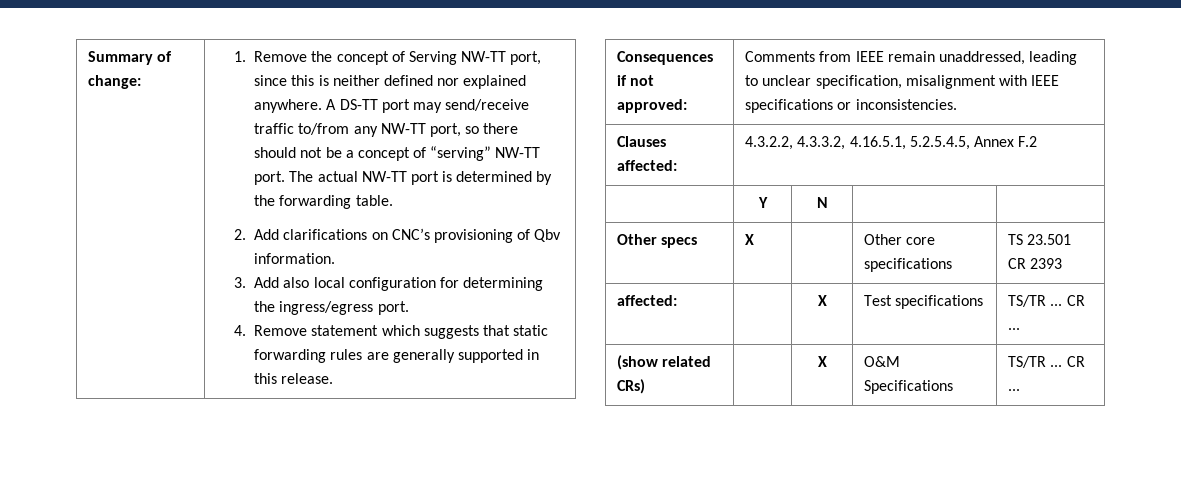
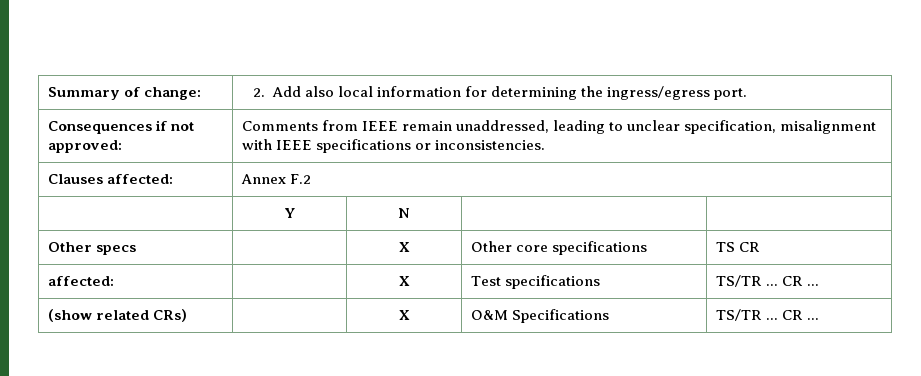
- 1. Remove the concept of Serving NW-TT port, since this is neither defined nor explained anywhere. A DS-TT port may send/receive traffic to/from any NW-TT port, so there should not be a concept of “serving” NW-TT port. The actual NW-TT port is determined by the forwarding table.
- 2. Add clarifications on CNC’s provisioning of Qbv information.
- 3. Add also local configuration for determining the ingress/egress port.
+ 2. Add also local information for determining the ingress/egress port.
- 4. Remove statement which suggests that static forwarding rules are generally supported in this release.
- Clauses affected: | 4.3.2.2, 4.3.3.2, 4.16.5.1, 5.2.5.4.5, Annex F.2
+ Clauses affected: | Annex F.2
- Other specs | X | | Other core specifications | TS 23.501 CR 2393
+ Other specs | | X | Other core specifications | TS CR

